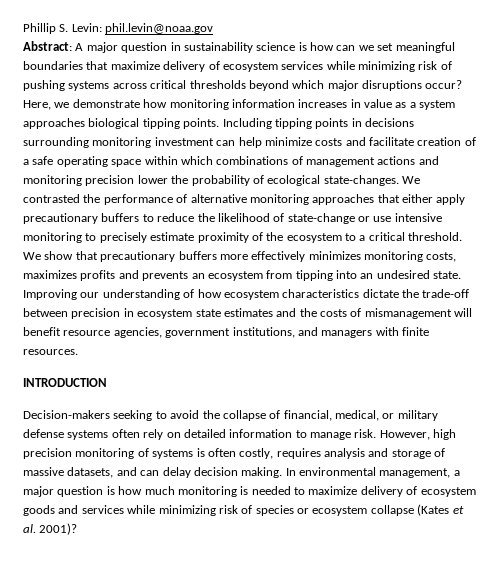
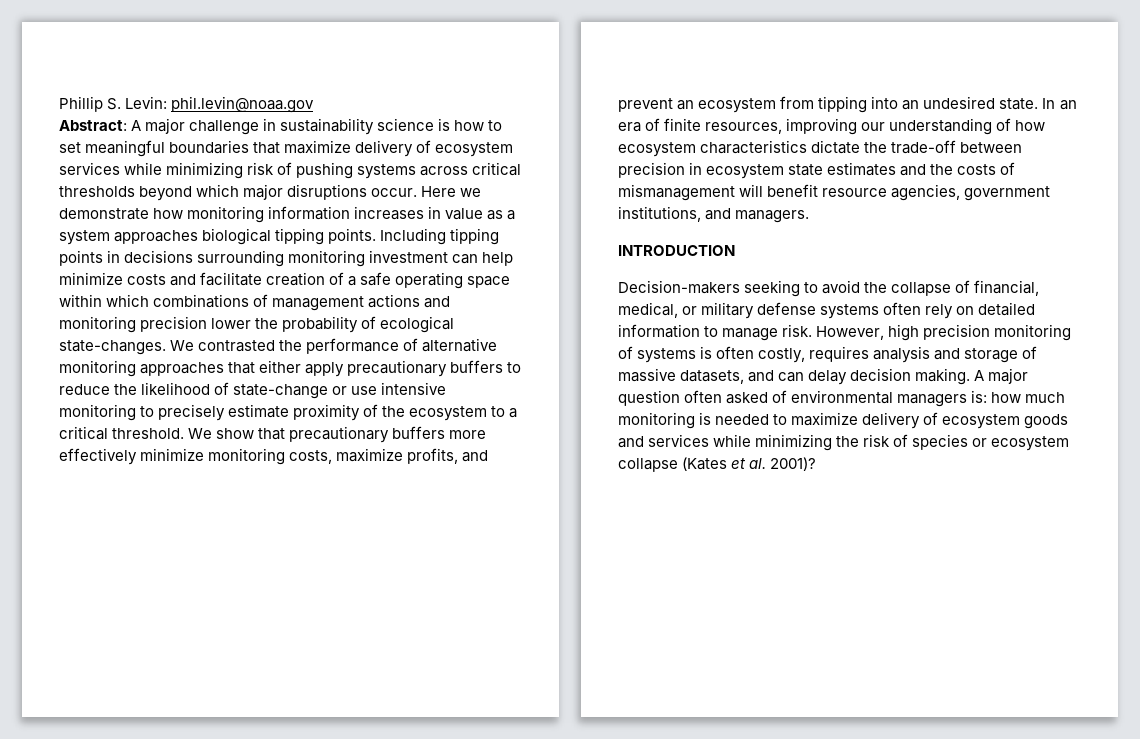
- Abstract: A major question in sustainability science is how can we set meaningful boundaries that maximize delivery of ecosystem services while minimizing risk of pushing systems across critical thresholds beyond which major disruptions occur? Here, we demonstrate how monitoring information increases in value as a system approaches biological tipping points.
+ Abstract: A major challenge in sustainability science is how to set meaningful boundaries that maximize delivery of ecosystem services while minimizing risk of pushing systems across critical thresholds beyond which major disruptions occur. Here we demonstrate how monitoring information increases in value as a system approaches biological tipping points.
- We show that precautionary buffers more effectively minimizes monitoring costs, maximizes profits and prevents an ecosystem from tipping into an undesired state.
+ We show that precautionary buffers more effectively minimize monitoring costs, maximize profits, and prevent an ecosystem from tipping into an undesired state.
- Improving our understanding of how ecosystem characteristics dictate the trade-off between precision in ecosystem state estimates and the costs of mismanagement will benefit resource agencies, government institutions, and managers with finite resources.
+ In an era of finite resources, improving our understanding of how ecosystem characteristics dictate the trade-off between precision in ecosystem state estimates and the costs of mismanagement will benefit resource agencies, government institutions, and managers.
- In environmental management, a major question is how much monitoring is needed to maximize delivery of ecosystem goods and services while minimizing risk of species or ecosystem collapse (Kates et al. 2001)?
+ A major question often asked of environmental managers is: how much monitoring is needed to maximize delivery of ecosystem goods and services while minimizing the risk of species or ecosystem collapse (Kates et al. 2001)?

